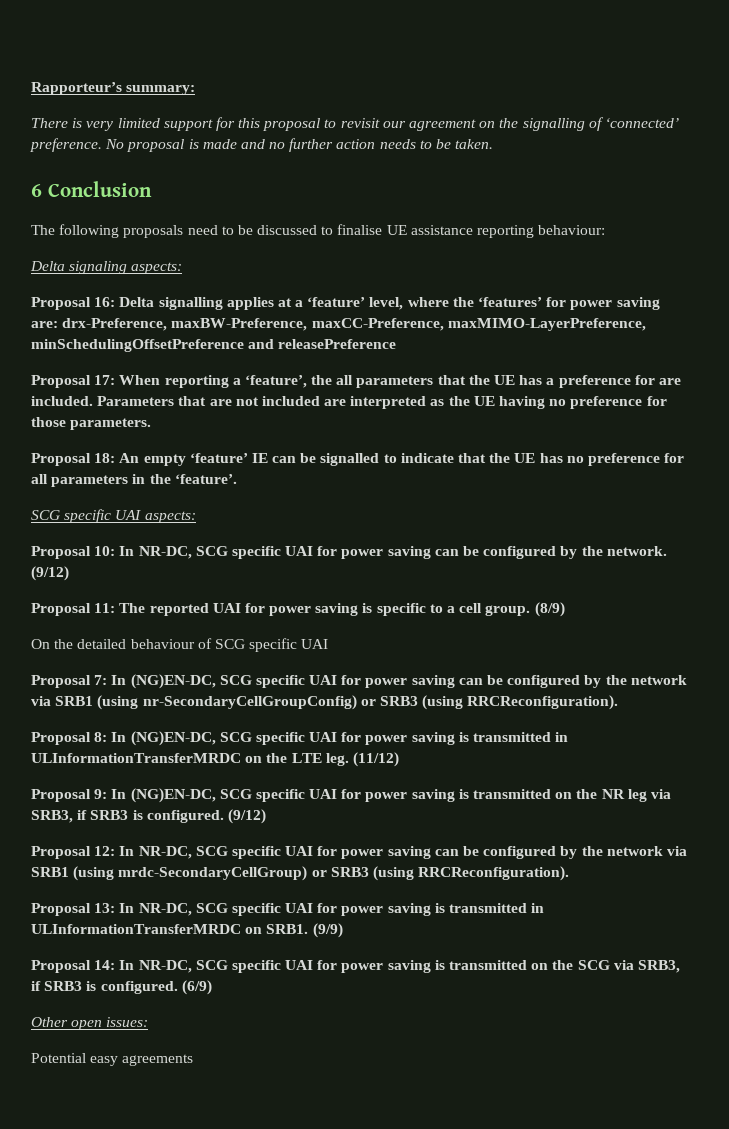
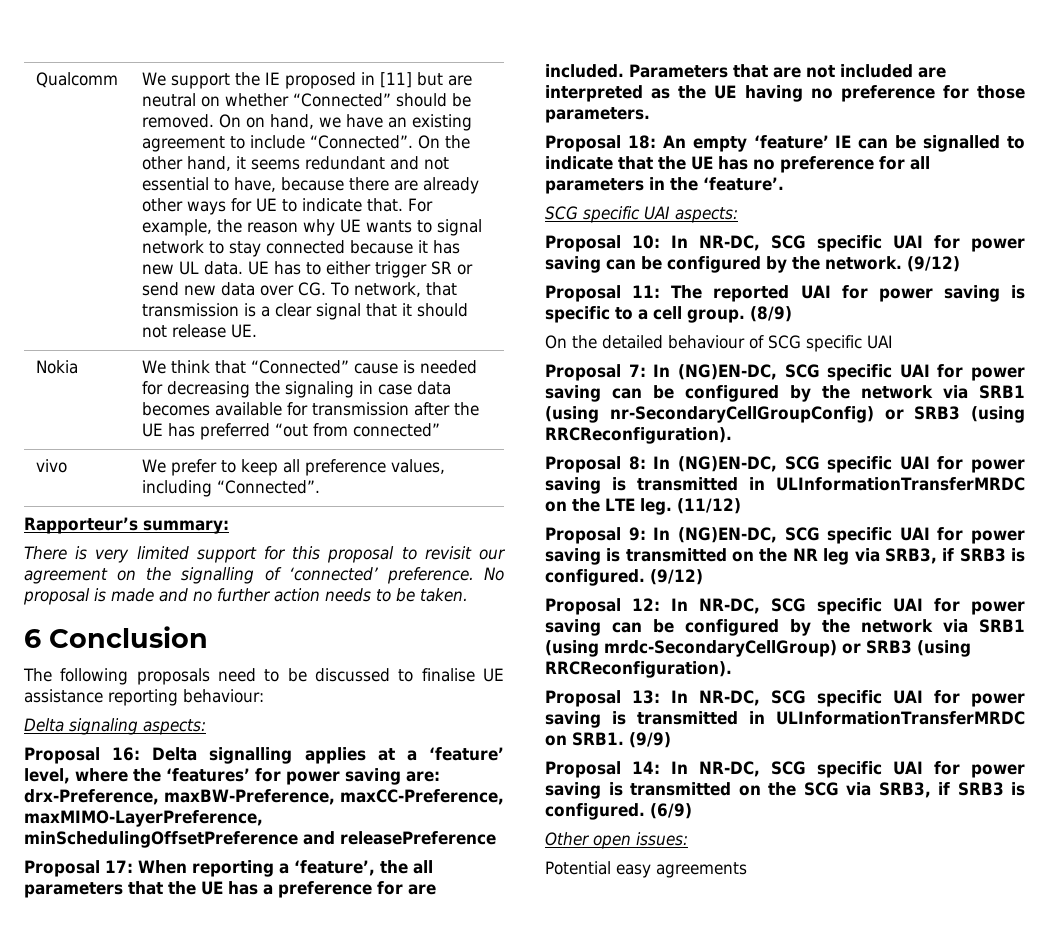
+ Qualcomm | We support the IE proposed in [11] but are neutral on whether “Connected” should be removed. On on hand, we have an existing agreement to include “Connected”. On the other hand, it seems redundant and not essential to have, because there are already other ways for UE to indicate that. For example, the reason why UE wants to signal network to stay connected because it has new UL data. UE has to either trigger SR or send new data over CG. To network, that transmission is a clear signal that it should not release UE.
+ Nokia | We think that “Connected” cause is needed for decreasing the signaling in case data becomes available for transmission after the UE has preferred “out from connected”
+ vivo | We prefer to keep all preference values, including “Connected”.

